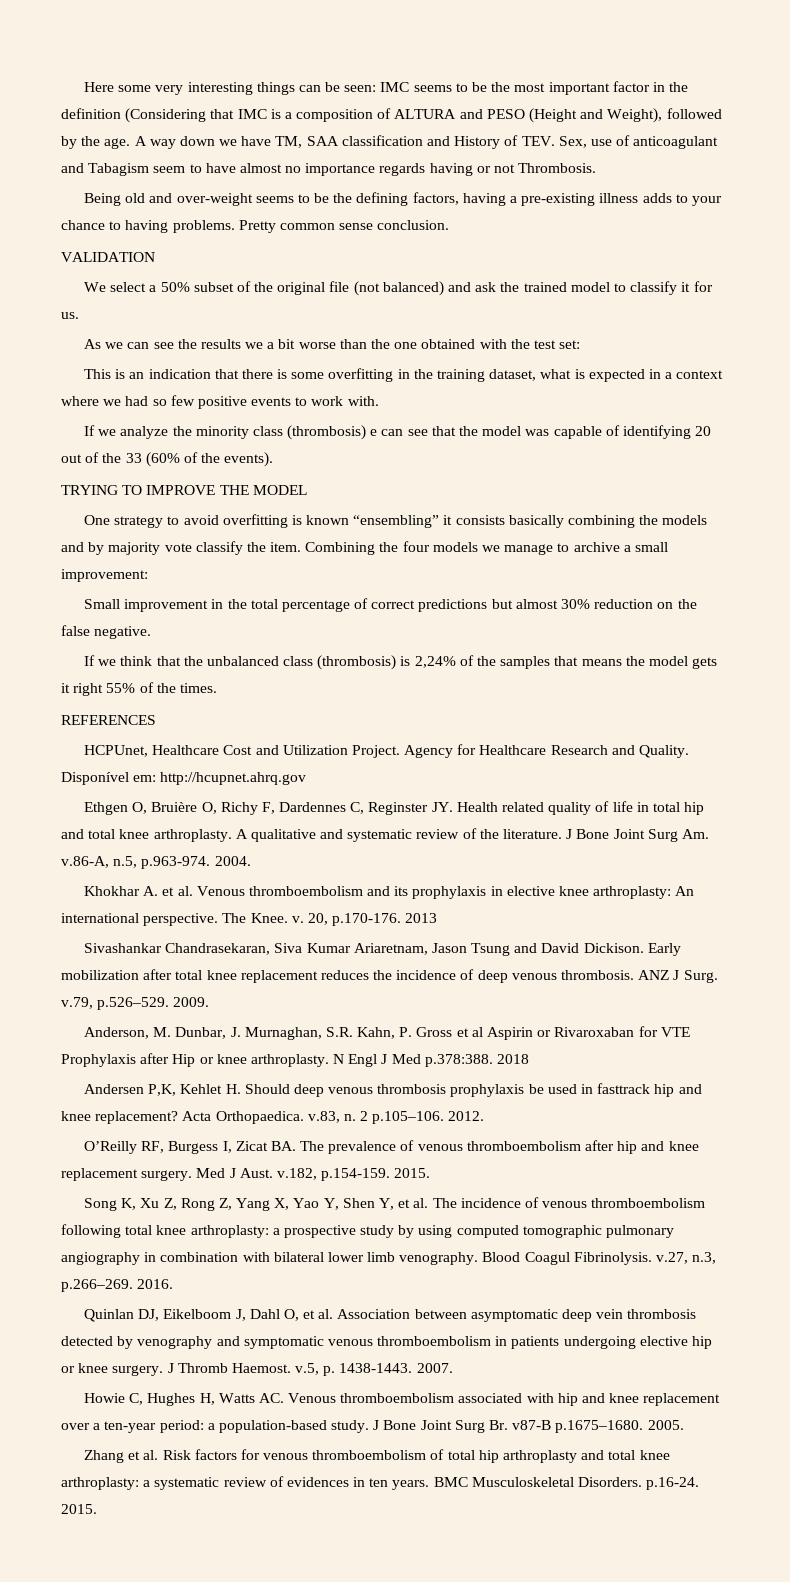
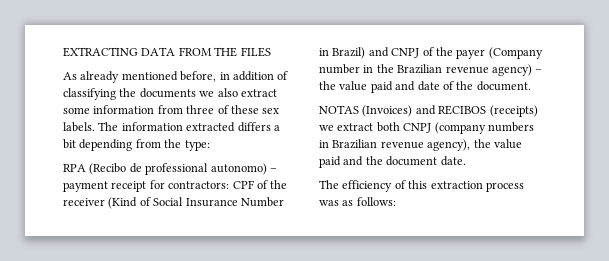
- Here some very interesting things can be seen: IMC seems to be the most important factor in the definition (Considering that IMC is a composition of ALTURA and PESO (Height and Weight), followed by the age. A way down we have TM, SAA classification and History of TEV. Sex, use of anticoagulant and Tabagism seem to have almost no importance regards having or not Thrombosis.
- Being old and over-weight seems to be the defining factors, having a pre-existing illness adds to your chance to having problems. Pretty common sense conclusion.
- VALIDATION
- We select a 50% subset of the original file (not balanced) and ask the trained model to classify it for us.
- As we can see the results we a bit worse than the one obtained with the test set:
- This is an indication that there is some overfitting in the training dataset, what is expected in a context where we had so few positive events to work with.
- If we analyze the minority class (thrombosis) e can see that the model was capable of identifying 20 out of the 33 (60% of the events).
- TRYING TO IMPROVE THE MODEL
- One strategy to avoid overfitting is known “ensembling” it consists basically combining the models and by majority vote classify the item. Combining the four models we manage to archive a small improvement:
- Small improvement in the total percentage of correct predictions but almost 30% reduction on the false negative.
- If we think that the unbalanced class (thrombosis) is 2,24% of the samples that means the model gets it right 55% of the times.
- REFERENCES
- HCPUnet, Healthcare Cost and Utilization Project. Agency for Healthcare Research and Quality. Disponível em: http://hcupnet.ahrq.gov
- Ethgen O, Bruière O, Richy F, Dardennes C, Reginster JY. Health related quality of life in total hip and total knee arthroplasty. A qualitative and systematic review of the literature. J Bone Joint Surg Am. v.86-A, n.5, p.963-974. 2004.
- Khokhar A. et al. Venous thromboembolism and its prophylaxis in elective knee arthroplasty: An international perspective. The Knee. v. 20, p.170-176. 2013
- Sivashankar Chandrasekaran, Siva Kumar Ariaretnam, Jason Tsung and David Dickison. Early mobilization after total knee replacement reduces the incidence of deep venous thrombosis. ANZ J Surg. v.79, p.526–529. 2009.
- Anderson, M. Dunbar, J. Murnaghan, S.R. Kahn, P. Gross et al Aspirin or Rivaroxaban for VTE Prophylaxis after Hip or knee arthroplasty. N Engl J Med p.378:388. 2018
- Andersen P,K, Kehlet H. Should deep venous thrombosis prophylaxis be used in fasttrack hip and knee replacement? Acta Orthopaedica. v.83, n. 2 p.105–106. 2012.
- O’Reilly RF, Burgess I, Zicat BA. The prevalence of venous thromboembolism after hip and knee replacement surgery. Med J Aust. v.182, p.154-159. 2015.
- Song K, Xu Z, Rong Z, Yang X, Yao Y, Shen Y, et al. The incidence of venous thromboembolism following total knee arthroplasty: a prospective study by using computed tomographic pulmonary angiography in combination with bilateral lower limb venography. Blood Coagul Fibrinolysis. v.27, n.3, p.266–269. 2016.
- Quinlan DJ, Eikelboom J, Dahl O, et al. Association between asymptomatic deep vein thrombosis detected by venography and symptomatic venous thromboembolism in patients undergoing elective hip or knee surgery. J Thromb Haemost. v.5, p. 1438-1443. 2007.
- Howie C, Hughes H, Watts AC. Venous thromboembolism associated with hip and knee replacement over a ten-year period: a population-based study. J Bone Joint Surg Br. v87-B p.1675–1680. 2005.
- Zhang et al. Risk factors for venous thromboembolism of total hip arthroplasty and total knee arthroplasty: a systematic review of evidences in ten years. BMC Musculoskeletal Disorders. p.16-24. 2015.
+ EXTRACTING DATA FROM THE FILES
+ As already mentioned before, in addition of classifying the documents we also extract some information from three of these sex labels. The information extracted differs a bit depending from the type:
+ RPA (Recibo de professional autonomo) – payment receipt for contractors: CPF of the receiver (Kind of Social Insurance Number in Brazil) and CNPJ of the payer (Company number in the Brazilian revenue agency) – the value paid and date of the document.
+ NOTAS (Invoices) and RECIBOS (receipts) we extract both CNPJ (company numbers in Brazilian revenue agency), the value paid and the document date.
+ The efficiency of this extraction process was as follows:

